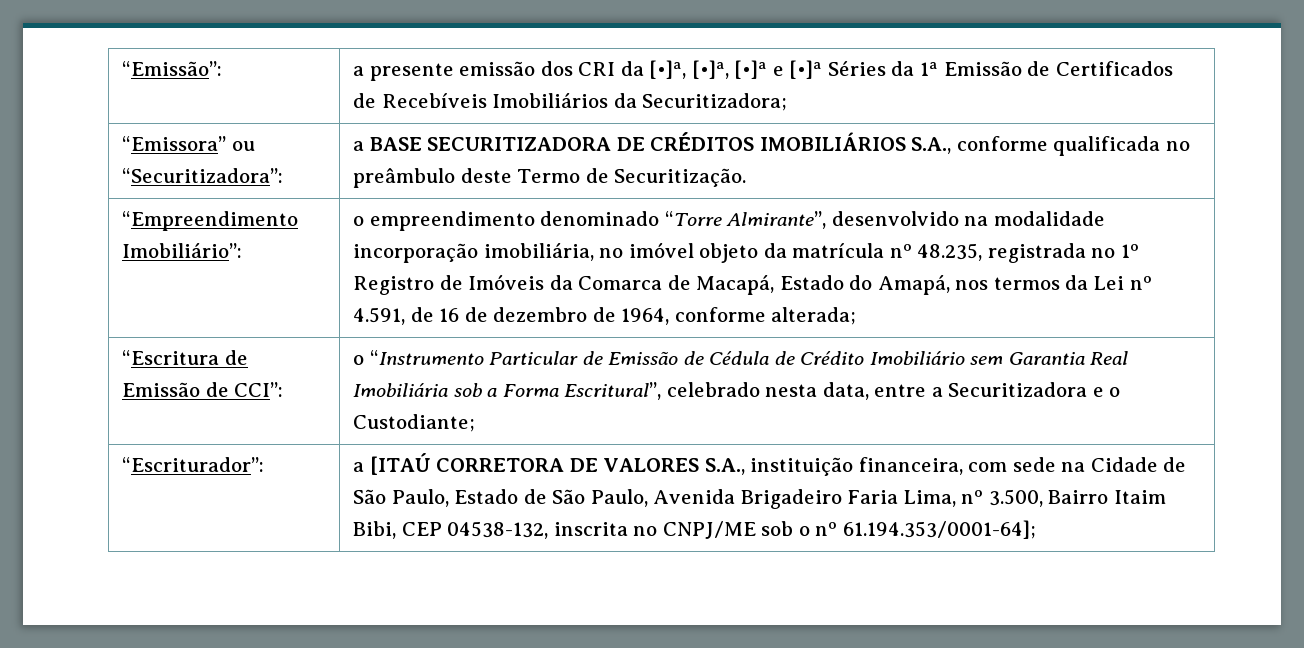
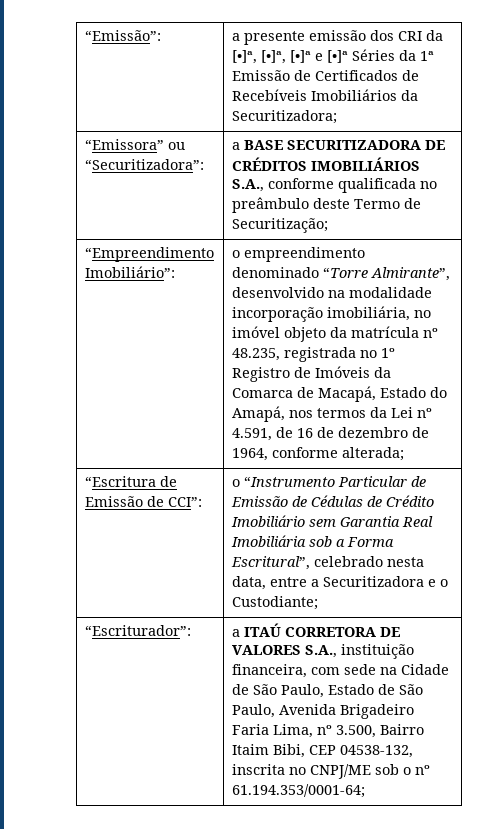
- “Emissora” ou “Securitizadora”: | a BASE SECURITIZADORA DE CRÉDITOS IMOBILIÁRIOS S.A., conforme qualificada no preâmbulo deste Termo de Securitização.
+ “Emissora” ou “Securitizadora”: | a BASE SECURITIZADORA DE CRÉDITOS IMOBILIÁRIOS S.A., conforme qualificada no preâmbulo deste Termo de Securitização;
- “Escritura de Emissão de CCI”: | o “Instrumento Particular de Emissão de Cédula de Crédito Imobiliário sem Garantia Real Imobiliária sob a Forma Escritural”, celebrado nesta data, entre a Securitizadora e o Custodiante;
+ “Escritura de Emissão de CCI”: | o “Instrumento Particular de Emissão de Cédulas de Crédito Imobiliário sem Garantia Real Imobiliária sob a Forma Escritural”, celebrado nesta data, entre a Securitizadora e o Custodiante;
- “Escriturador”: | a [ITAÚ CORRETORA DE VALORES S.A., instituição financeira, com sede na Cidade de São Paulo, Estado de São Paulo, Avenida Brigadeiro Faria Lima, nº 3.500, Bairro Itaim Bibi, CEP 04538-132, inscrita no CNPJ/ME sob o nº 61.194.353/0001-64];
+ “Escriturador”: | a ITAÚ CORRETORA DE VALORES S.A., instituição financeira, com sede na Cidade de São Paulo, Estado de São Paulo, Avenida Brigadeiro Faria Lima, nº 3.500, Bairro Itaim Bibi, CEP 04538-132, inscrita no CNPJ/ME sob o nº 61.194.353/0001-64;

